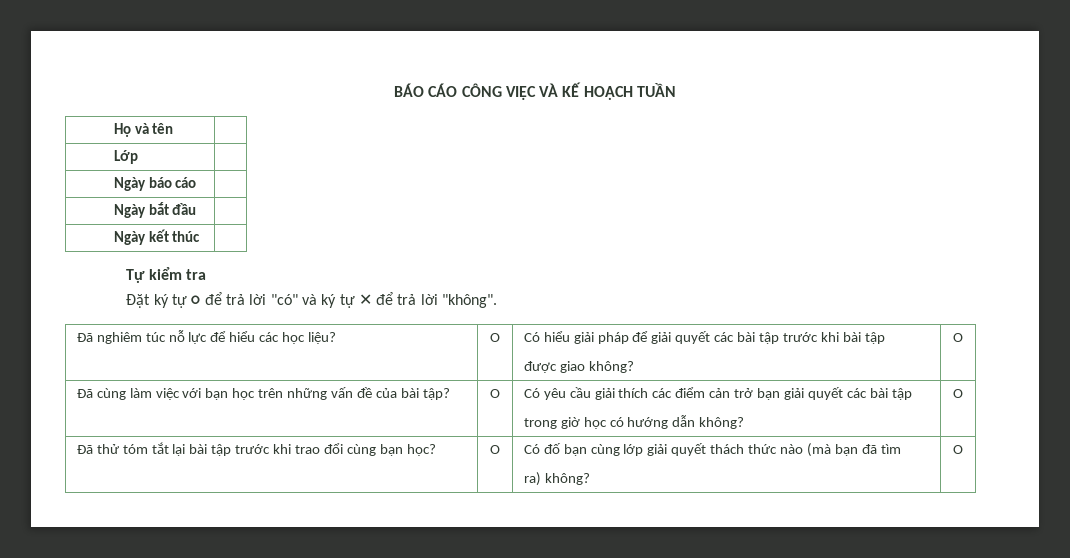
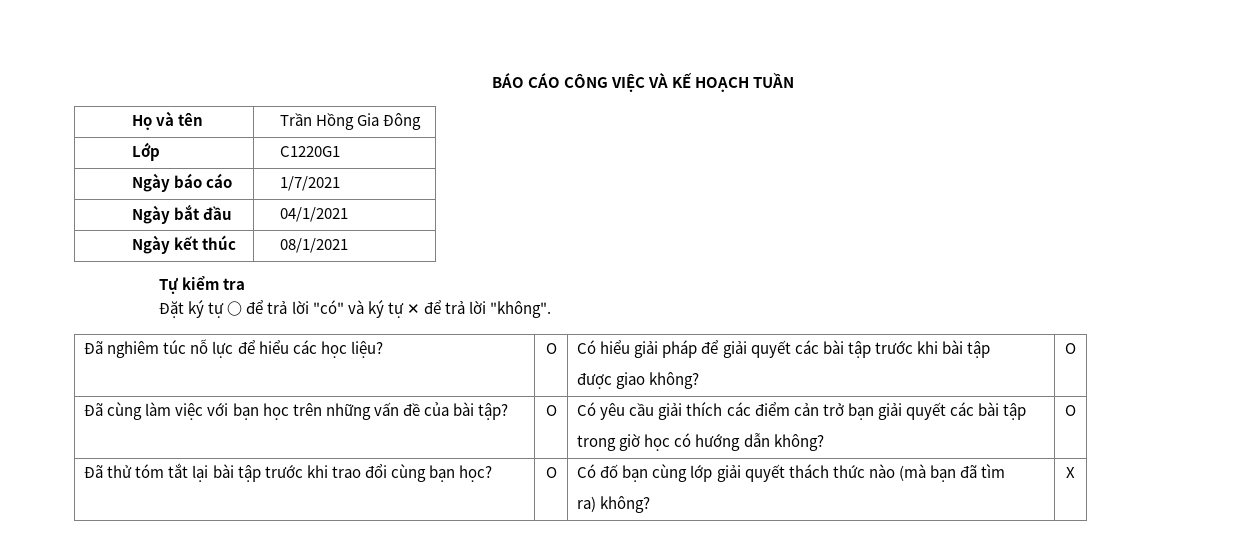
- Họ và tên |
+ Họ và tên | Trần Hồng Gia Đông
- Lớp |
+ Lớp | C1220G1
- Ngày báo cáo |
+ Ngày báo cáo | 1/7/2021
- Ngày bắt đầu |
+ Ngày bắt đầu | 04/1/2021
- Ngày kết thúc |
+ Ngày kết thúc | 08/1/2021
  Đã thử tóm tắt lại bài tập trước khi trao đổi cùng bạn học? | O | Có đố bạn cùng lớp giải quyết thách thức nào (mà bạn đã tìm
- ra) không? | O
+ ra) không? | X

